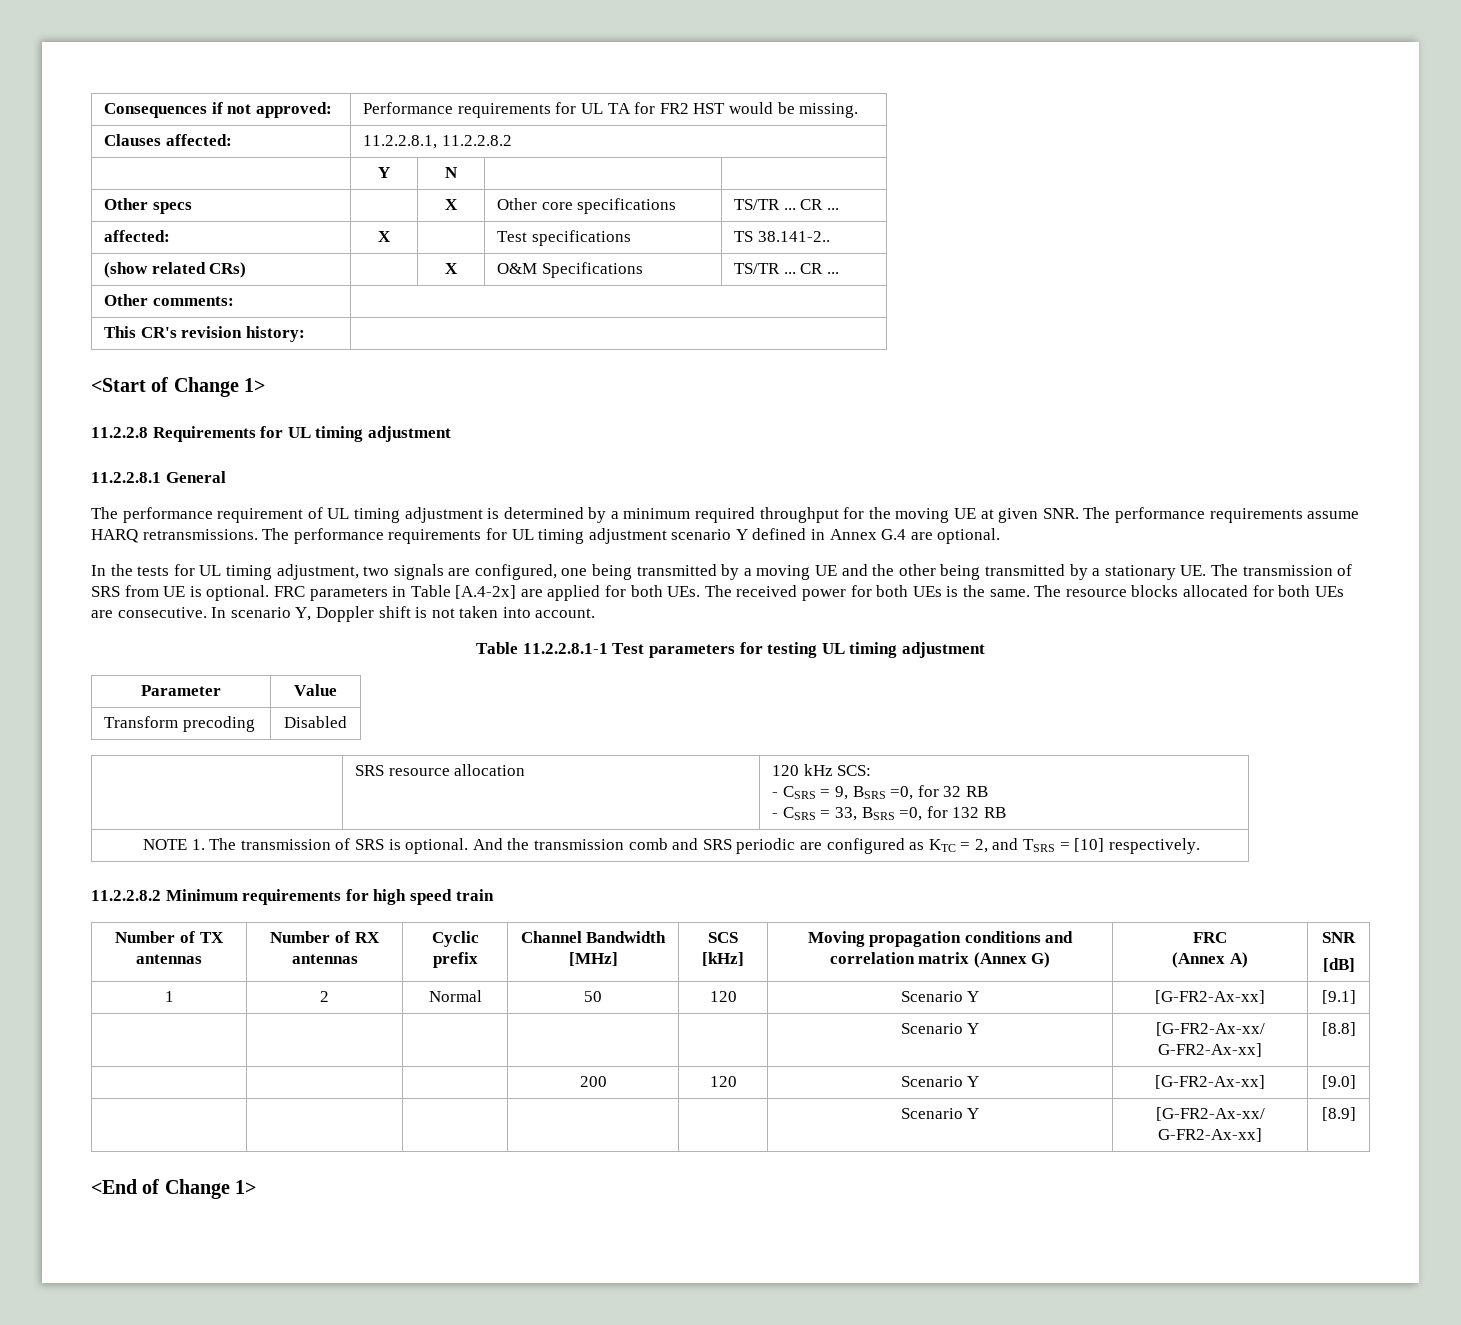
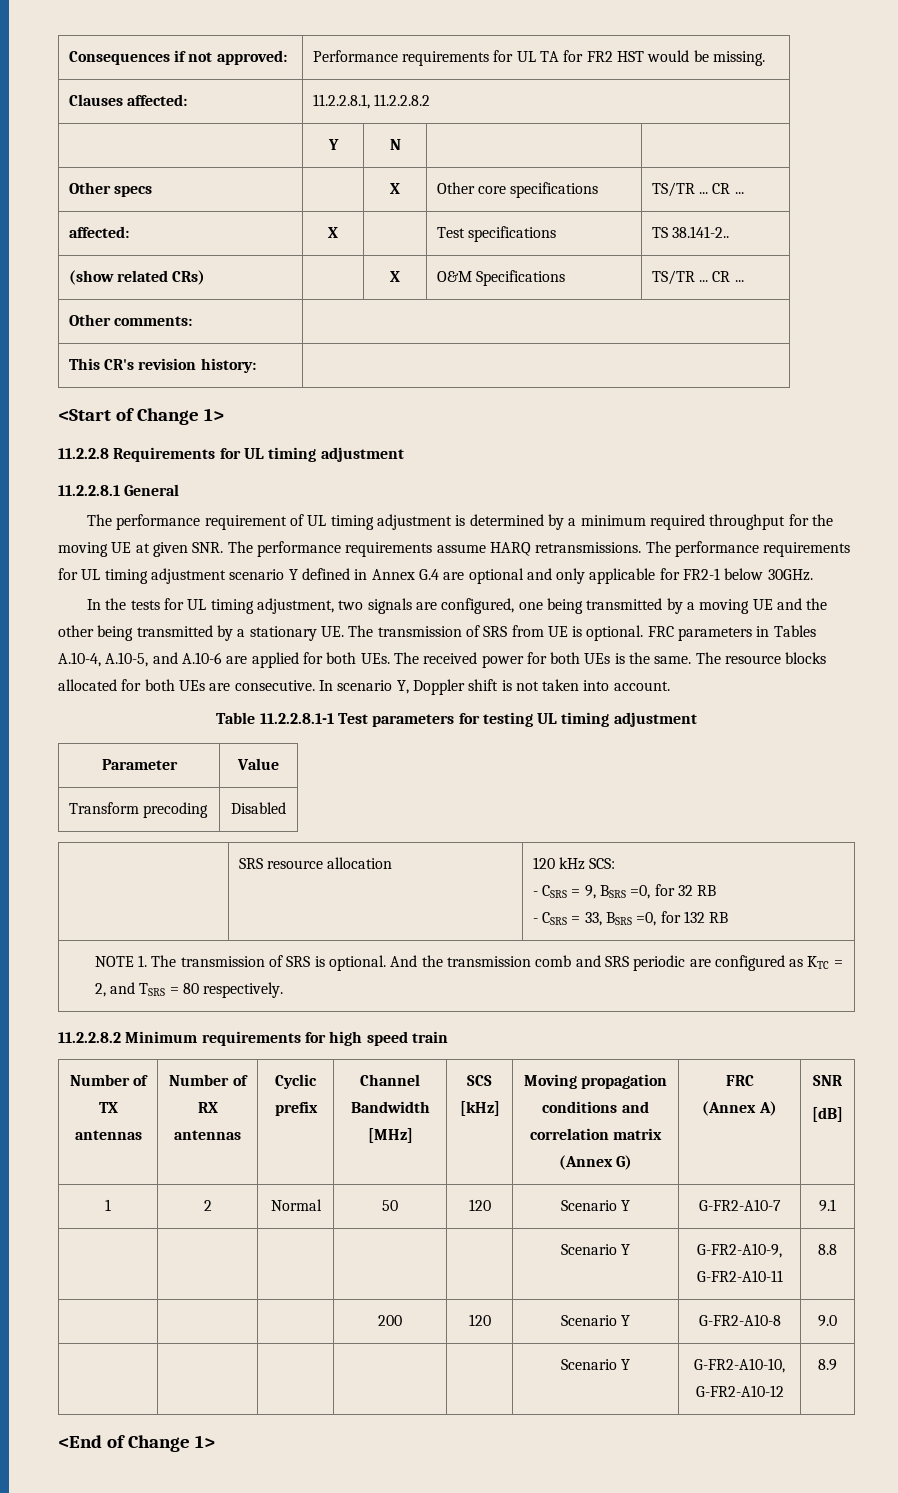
- The performance requirements for UL timing adjustment scenario Y defined in Annex G.4 are optional.
+ The performance requirements for UL timing adjustment scenario Y defined in Annex G.4 are optional and only applicable for FR2-1 below 30GHz.
- FRC parameters in Table [A.4-2x] are applied for both UEs. The received power for both UEs is the same.
+ FRC parameters in Tables A.10-4, A.10-5, and A.10-6 are applied for both UEs. The received power for both UEs is the same.
- NOTE 1. The transmission of SRS is optional. And the transmission comb and SRS periodic are configured as KTC = 2, and TSRS = [10] respectively.
+ NOTE 1. The transmission of SRS is optional. And the transmission comb and SRS periodic are configured as KTC = 2, and TSRS = 80 respectively.
- 1 | 2 | Normal | 50 | 120 | Scenario Y | [G-FR2-Ax-xx] | [9.1]
- | | | | | Scenario Y | [G-FR2-Ax-xx/ G-FR2-Ax-xx] | [8.8]
+ 1 | 2 | Normal | 50 | 120 | Scenario Y | G-FR2-A10-7 | 9.1
+ | | | | | Scenario Y | G-FR2-A10-9, G-FR2-A10-11 | 8.8
- | | | 200 | 120 | Scenario Y | [G-FR2-Ax-xx] | [9.0]
- | | | | | Scenario Y | [G-FR2-Ax-xx/ G-FR2-Ax-xx] | [8.9]
+ | | | 200 | 120 | Scenario Y | G-FR2-A10-8 | 9.0
+ | | | | | Scenario Y | G-FR2-A10-10, G-FR2-A10-12 | 8.9

